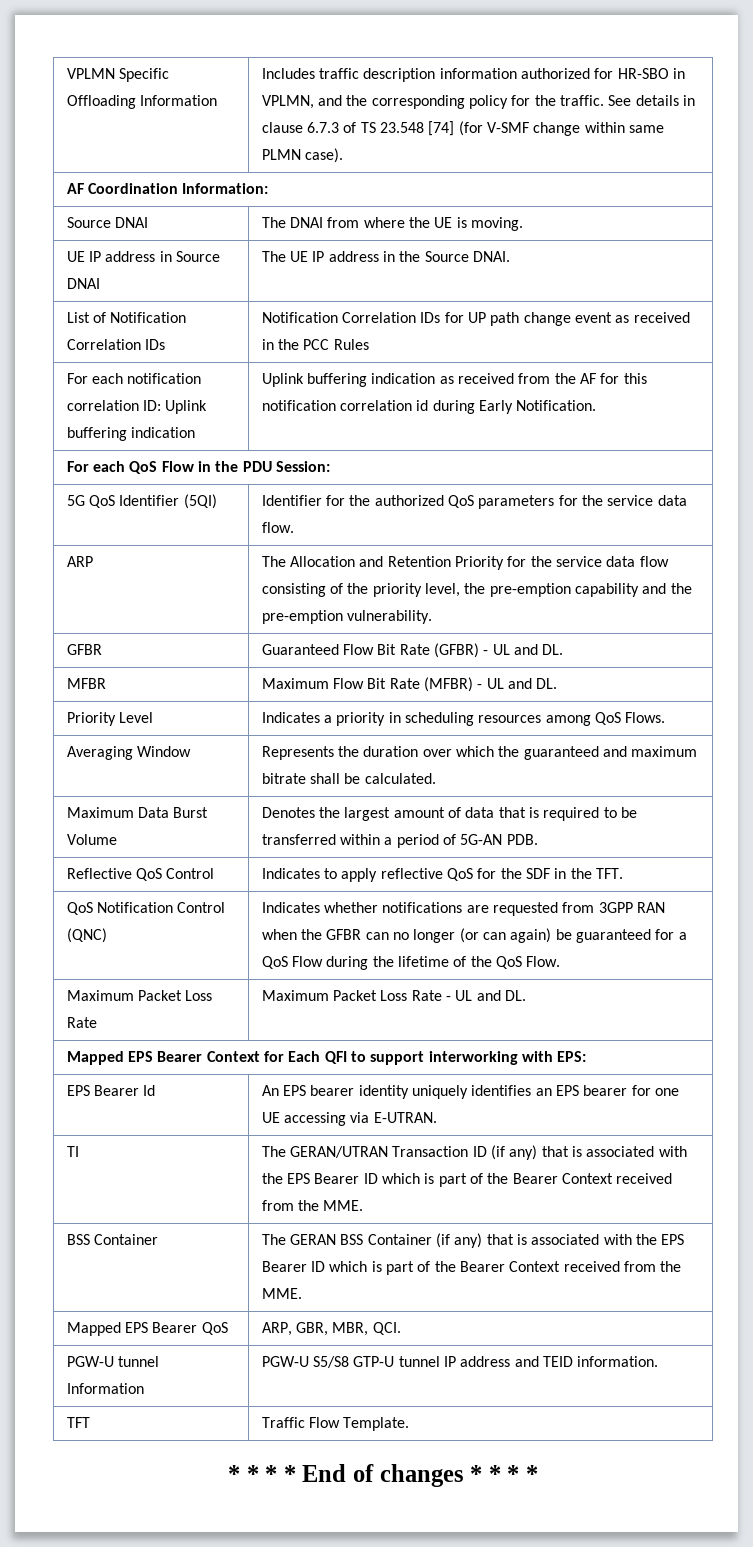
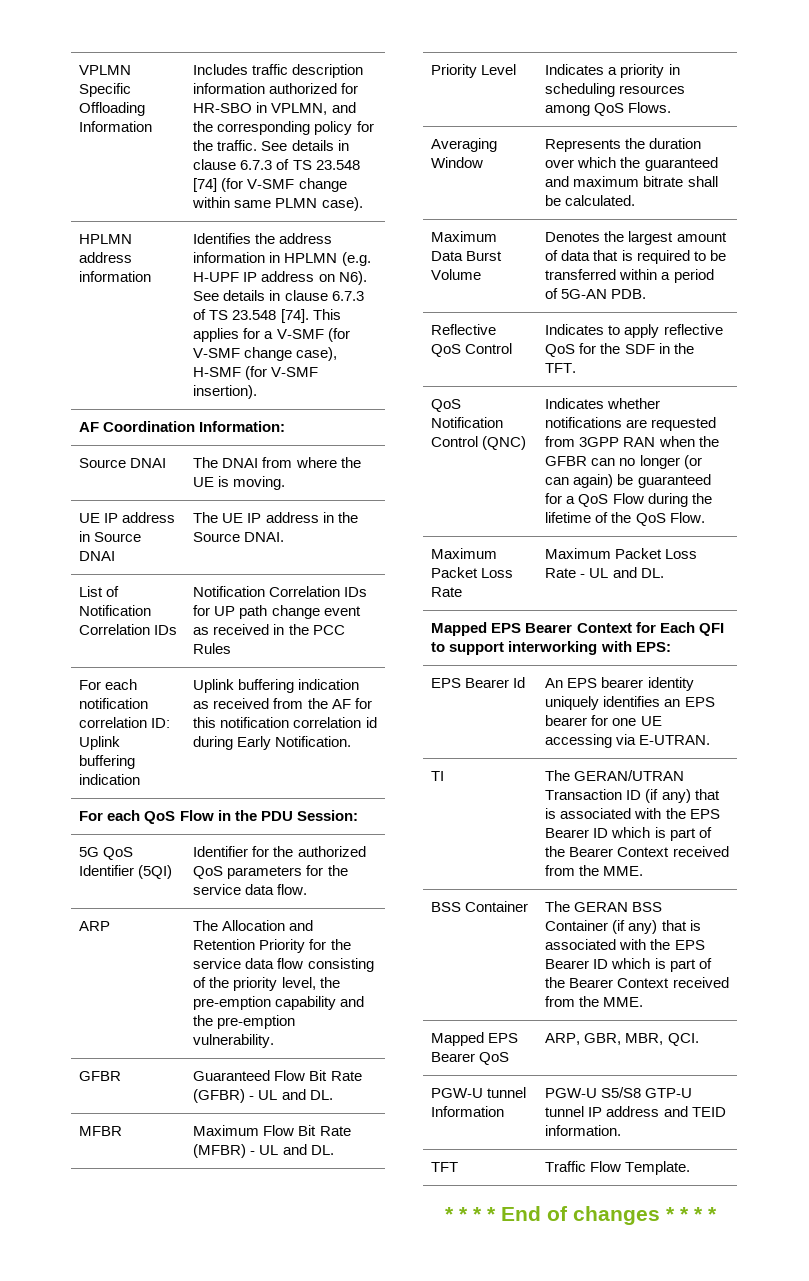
+ HPLMN address information | Identifies the address information in HPLMN (e.g. H-UPF IP address on N6). See details in clause 6.7.3 of TS 23.548 [74]. This applies for a V-SMF (for V-SMF change case), H-SMF (for V-SMF insertion).

